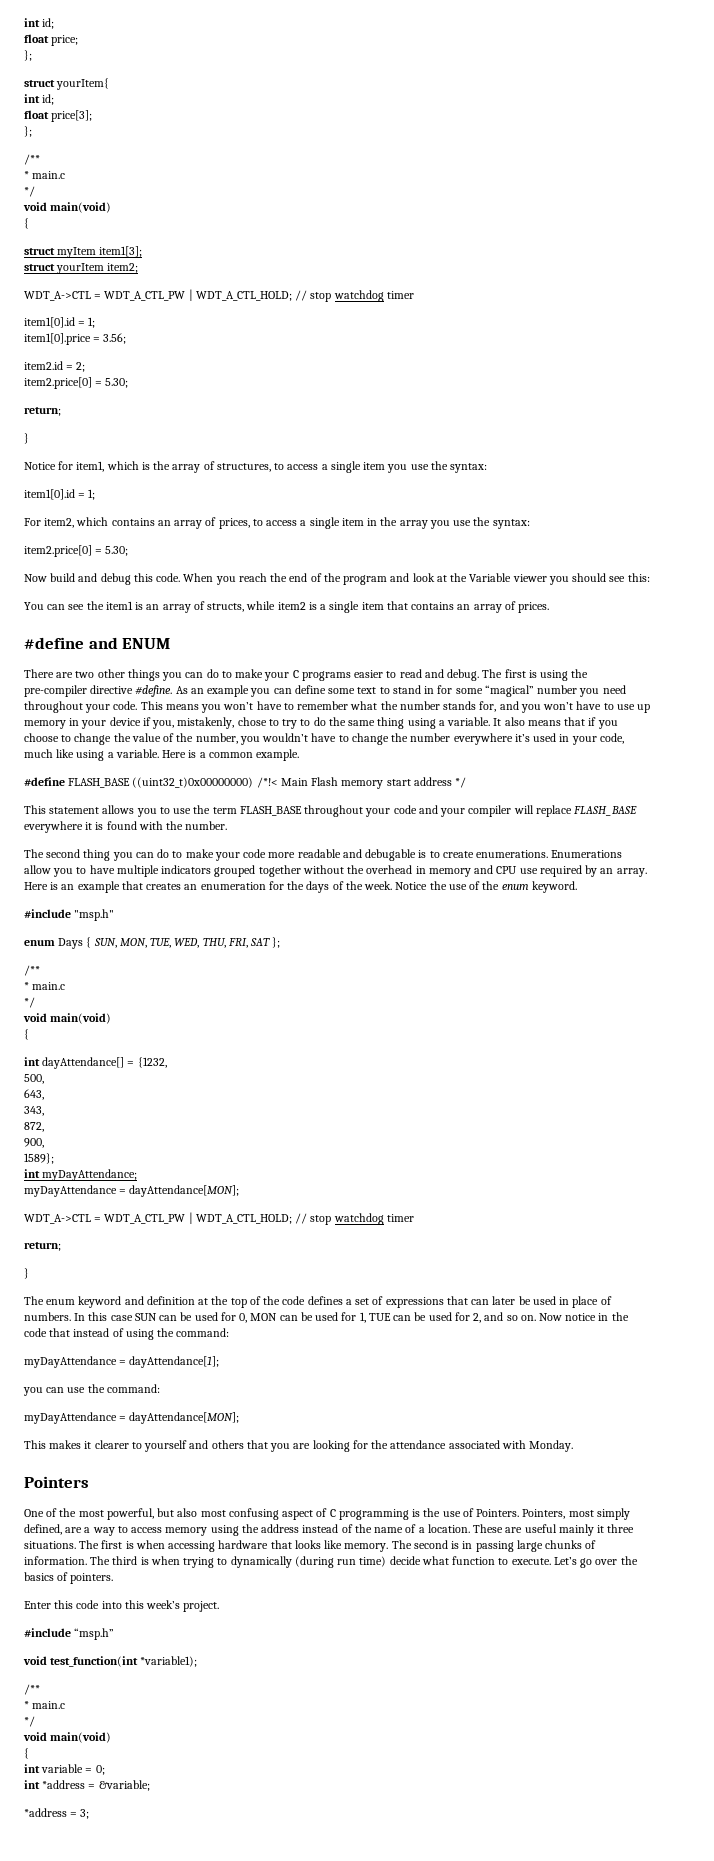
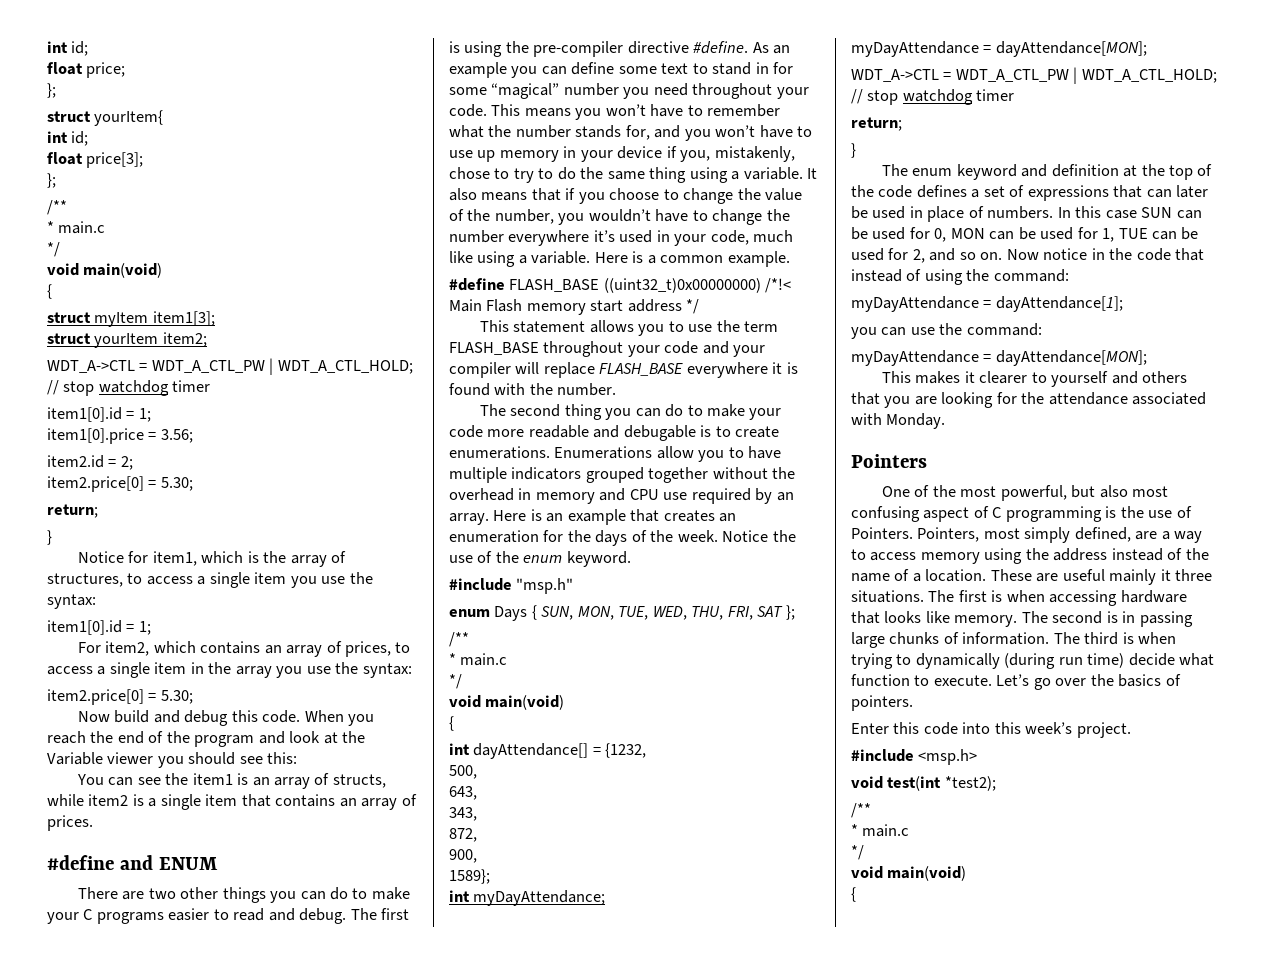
  Enter this code into this week’s project.
- #include “msp.h”
- void test_function(int *variable1);
+ #include <msp.h>
+ void test(int *test2);
  /**
  * main.c
  */
  void main(void)
  {
- int variable = 0;
- int *address = &variable;
- *address = 3;

